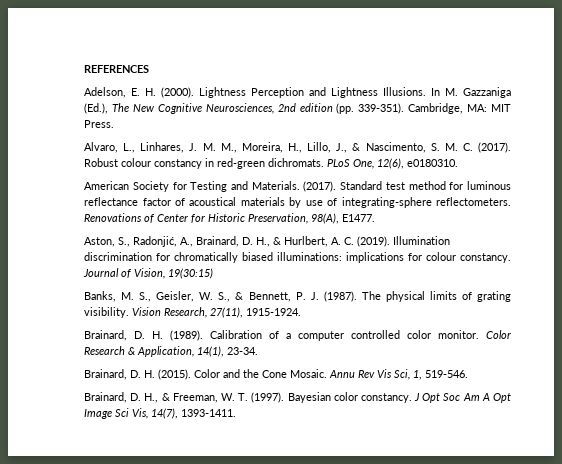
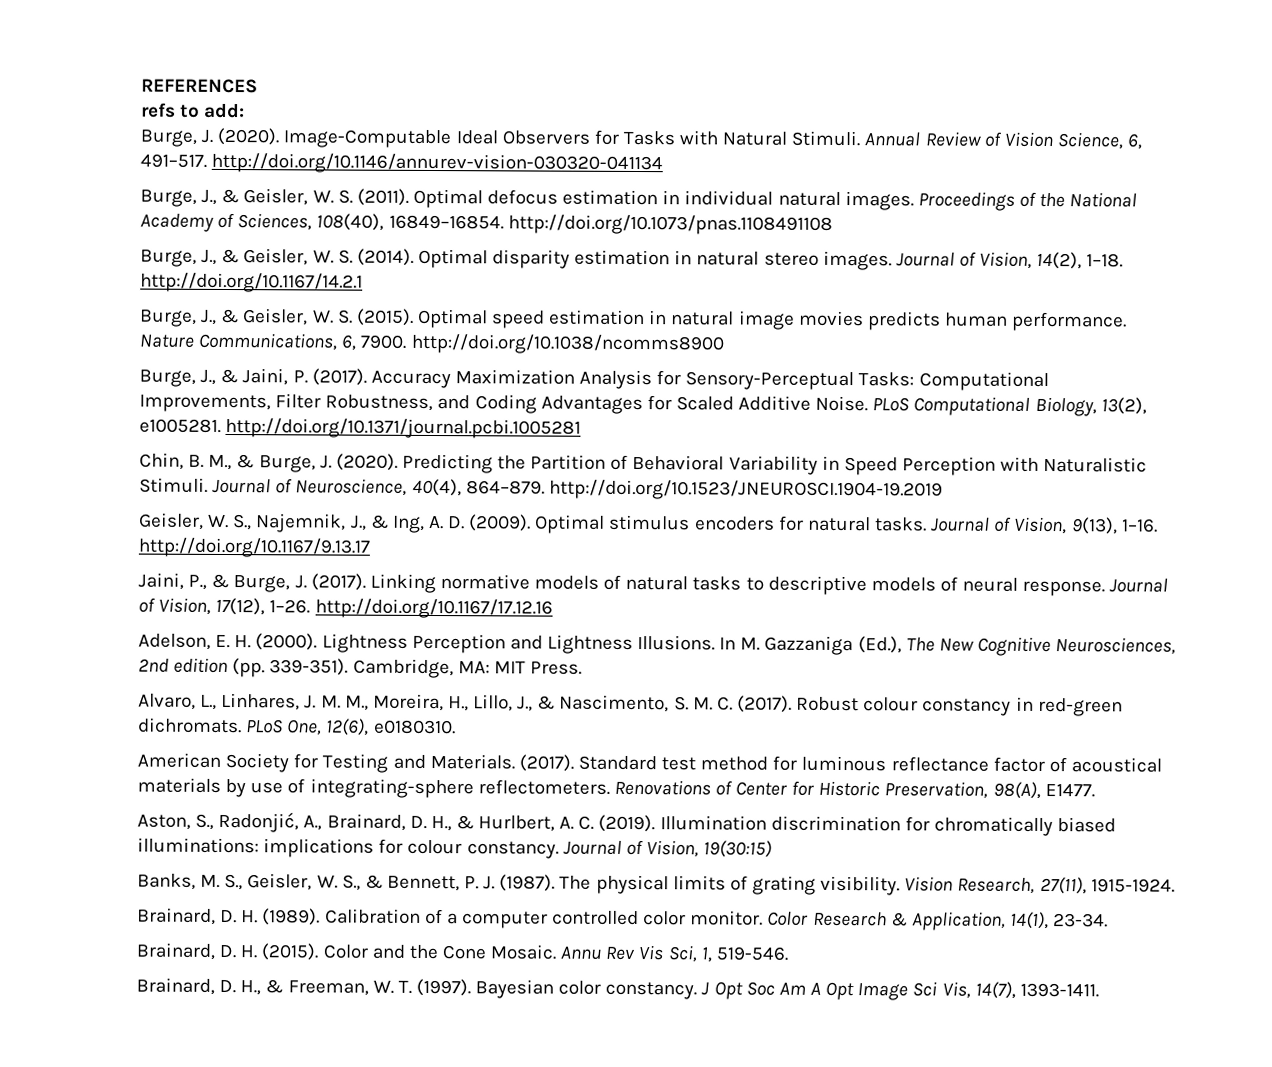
+ refs to add:
+ Burge, J. (2020). Image-Computable Ideal Observers for Tasks with Natural Stimuli. Annual Review of Vision Science, 6, 491–517. http://doi.org/10.1146/annurev-vision-030320-041134
+ Burge, J., & Geisler, W. S. (2011). Optimal defocus estimation in individual natural images. Proceedings of the National Academy of Sciences, 108(40), 16849–16854. http://doi.org/10.1073/pnas.1108491108
+ Burge, J., & Geisler, W. S. (2014). Optimal disparity estimation in natural stereo images. Journal of Vision, 14(2), 1–18. http://doi.org/10.1167/14.2.1
+ Burge, J., & Geisler, W. S. (2015). Optimal speed estimation in natural image movies predicts human performance. Nature Communications, 6, 7900. http://doi.org/10.1038/ncomms8900
+ Burge, J., & Jaini, P. (2017). Accuracy Maximization Analysis for Sensory-Perceptual Tasks: Computational Improvements, Filter Robustness, and Coding Advantages for Scaled Additive Noise. PLoS Computational Biology, 13(2), e1005281. http://doi.org/10.1371/journal.pcbi.1005281
+ Chin, B. M., & Burge, J. (2020). Predicting the Partition of Behavioral Variability in Speed Perception with Naturalistic Stimuli. Journal of Neuroscience, 40(4), 864–879. http://doi.org/10.1523/JNEUROSCI.1904-19.2019
+ Geisler, W. S., Najemnik, J., & Ing, A. D. (2009). Optimal stimulus encoders for natural tasks. Journal of Vision, 9(13), 1–16. http://doi.org/10.1167/9.13.17
+ Jaini, P., & Burge, J. (2017). Linking normative models of natural tasks to descriptive models of neural response. Journal of Vision, 17(12), 1–26. http://doi.org/10.1167/17.12.16

